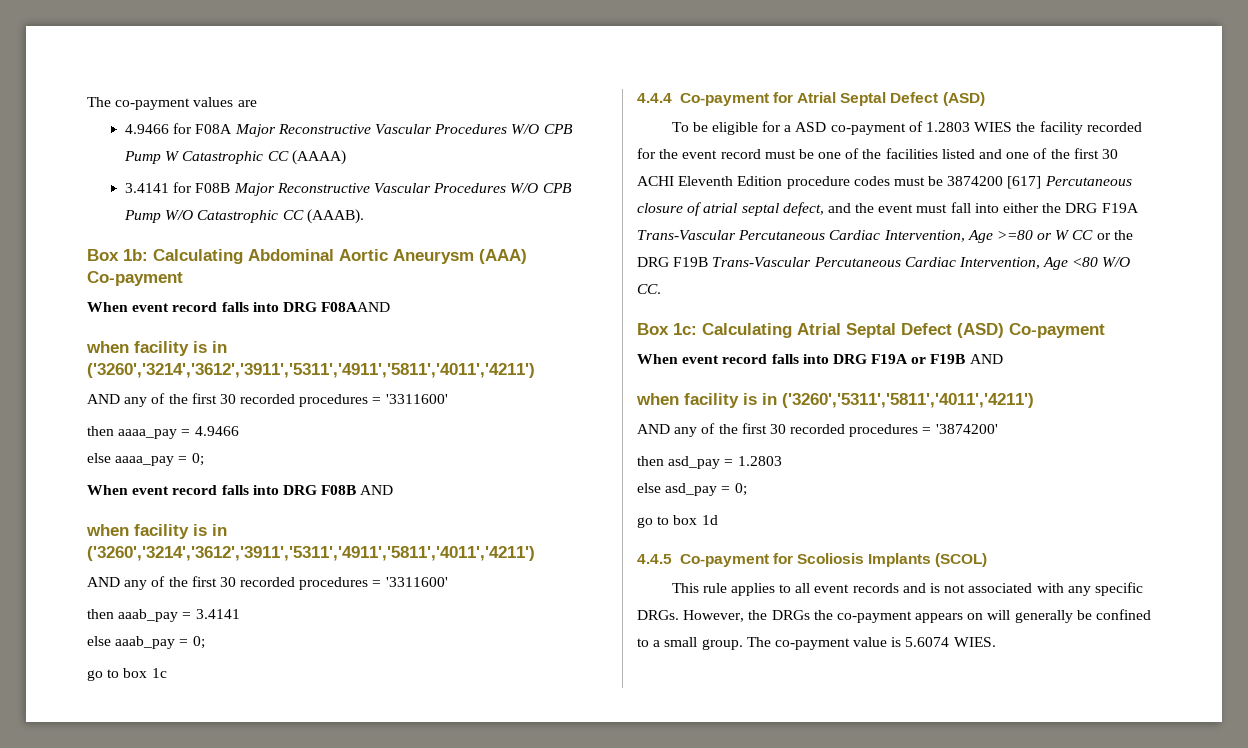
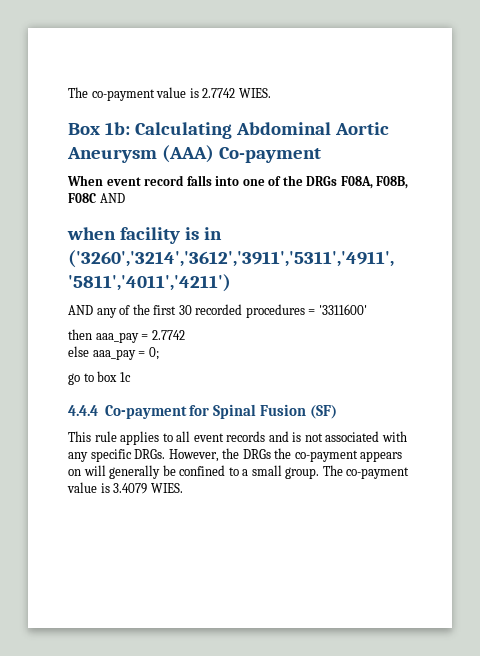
- The co-payment values are
- 4.9466 for F08A Major Reconstructive Vascular Procedures W/O CPB Pump W Catastrophic CC (AAAA)
- 3.4141 for F08B Major Reconstructive Vascular Procedures W/O CPB Pump W/O Catastrophic CC (AAAB).
+ The co-payment value is 2.7742 WIES.
- When event record falls into DRG F08AAND
- when facility is in ('3260','3214','3612','3911','5311','4911','5811','4011','4211')
- AND any of the first 30 recorded procedures = '3311600'
- then aaaa_pay = 4.9466
- else aaaa_pay = 0;
- When event record falls into DRG F08B AND
+ When event record falls into one of the DRGs F08A, F08B, F08C AND
- then aaab_pay = 3.4141
- else aaab_pay = 0;
+ then aaa_pay = 2.7742
+ else aaa_pay = 0;
- 4.4.4 Co-payment for Atrial Septal Defect (ASD)
- To be eligible for a ASD co-payment of 1.2803 WIES the facility recorded for the event record must be one of the facilities listed and one of the first 30 ACHI Eleventh Edition procedure codes must be 3874200 [617] Percutaneous closure of atrial septal defect, and the event must fall into either the DRG F19A Trans-Vascular Percutaneous Cardiac Intervention, Age >=80 or W CC or the DRG F19B Trans-Vascular Percutaneous Cardiac Intervention, Age <80 W/O CC.
- Box 1c: Calculating Atrial Septal Defect (ASD) Co-payment
- When event record falls into DRG F19A or F19B AND
- when facility is in ('3260','5311','5811','4011','4211')
- AND any of the first 30 recorded procedures = '3874200'
- then asd_pay = 1.2803
- else asd_pay = 0;
- go to box 1d
- 4.4.5 Co-payment for Scoliosis Implants (SCOL)
+ 4.4.4 Co-payment for Spinal Fusion (SF)
- The co-payment value is 5.6074 WIES.
+ The co-payment value is 3.4079 WIES.

